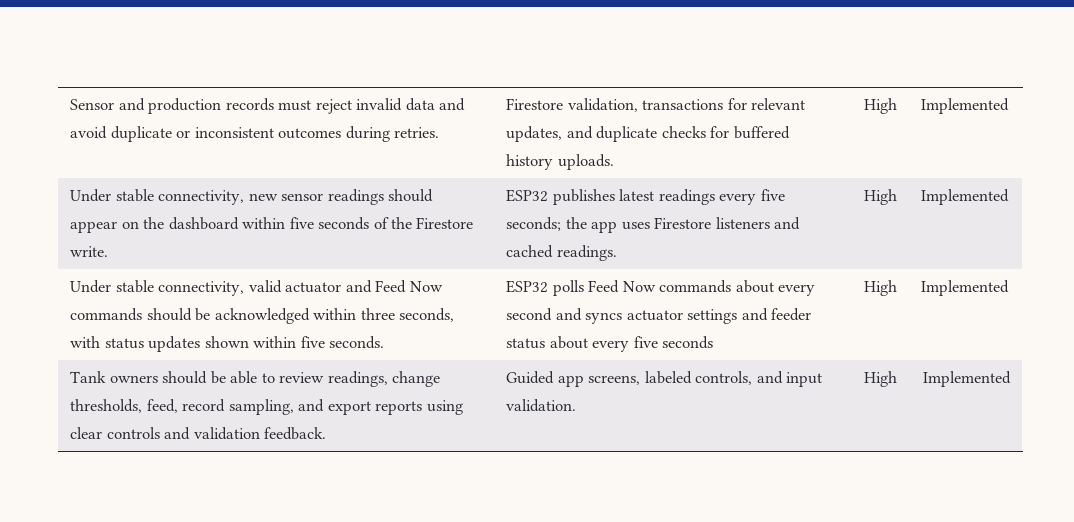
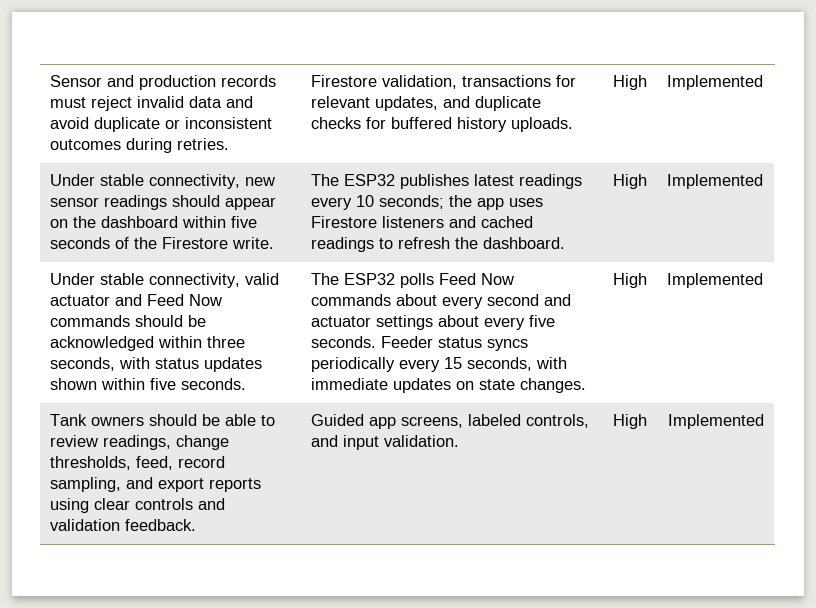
- Under stable connectivity, new sensor readings should appear on the dashboard within five seconds of the Firestore write. | ESP32 publishes latest readings every five seconds; the app uses Firestore listeners and cached readings. | High | Implemented
+ Under stable connectivity, new sensor readings should appear on the dashboard within five seconds of the Firestore write. | The ESP32 publishes latest readings every 10 seconds; the app uses Firestore listeners and cached readings to refresh the dashboard. | High | Implemented
- ESP32 polls Feed Now commands about every second and syncs actuator settings and feeder status about every five seconds
+ The ESP32 polls Feed Now commands about every second and actuator settings about every five seconds. Feeder status syncs periodically every 15 seconds, with immediate updates on state changes.

